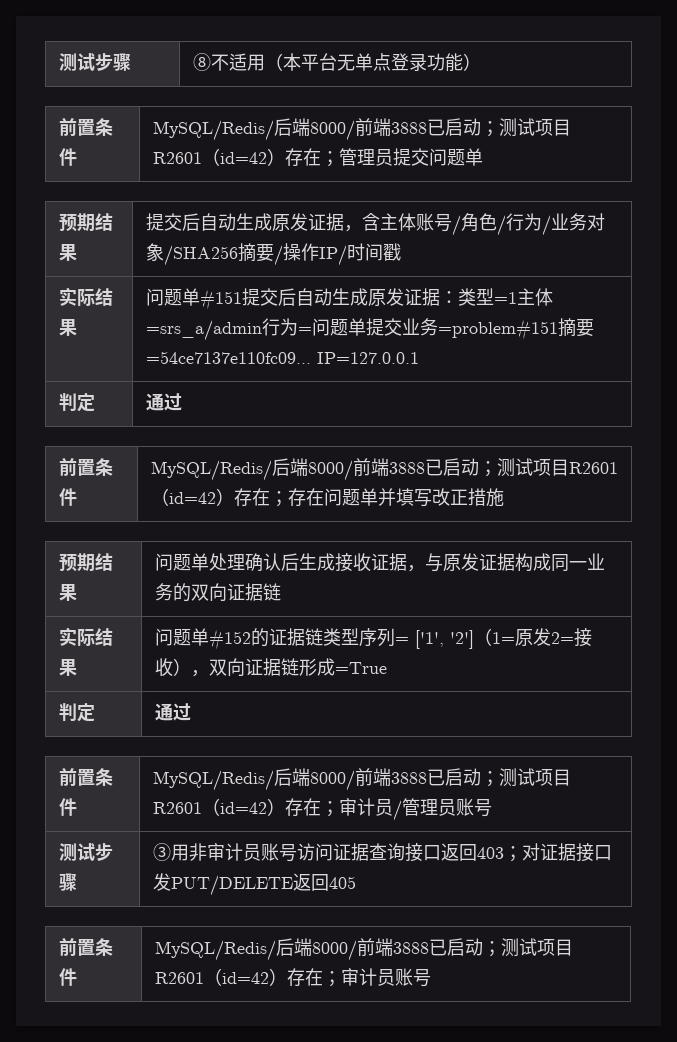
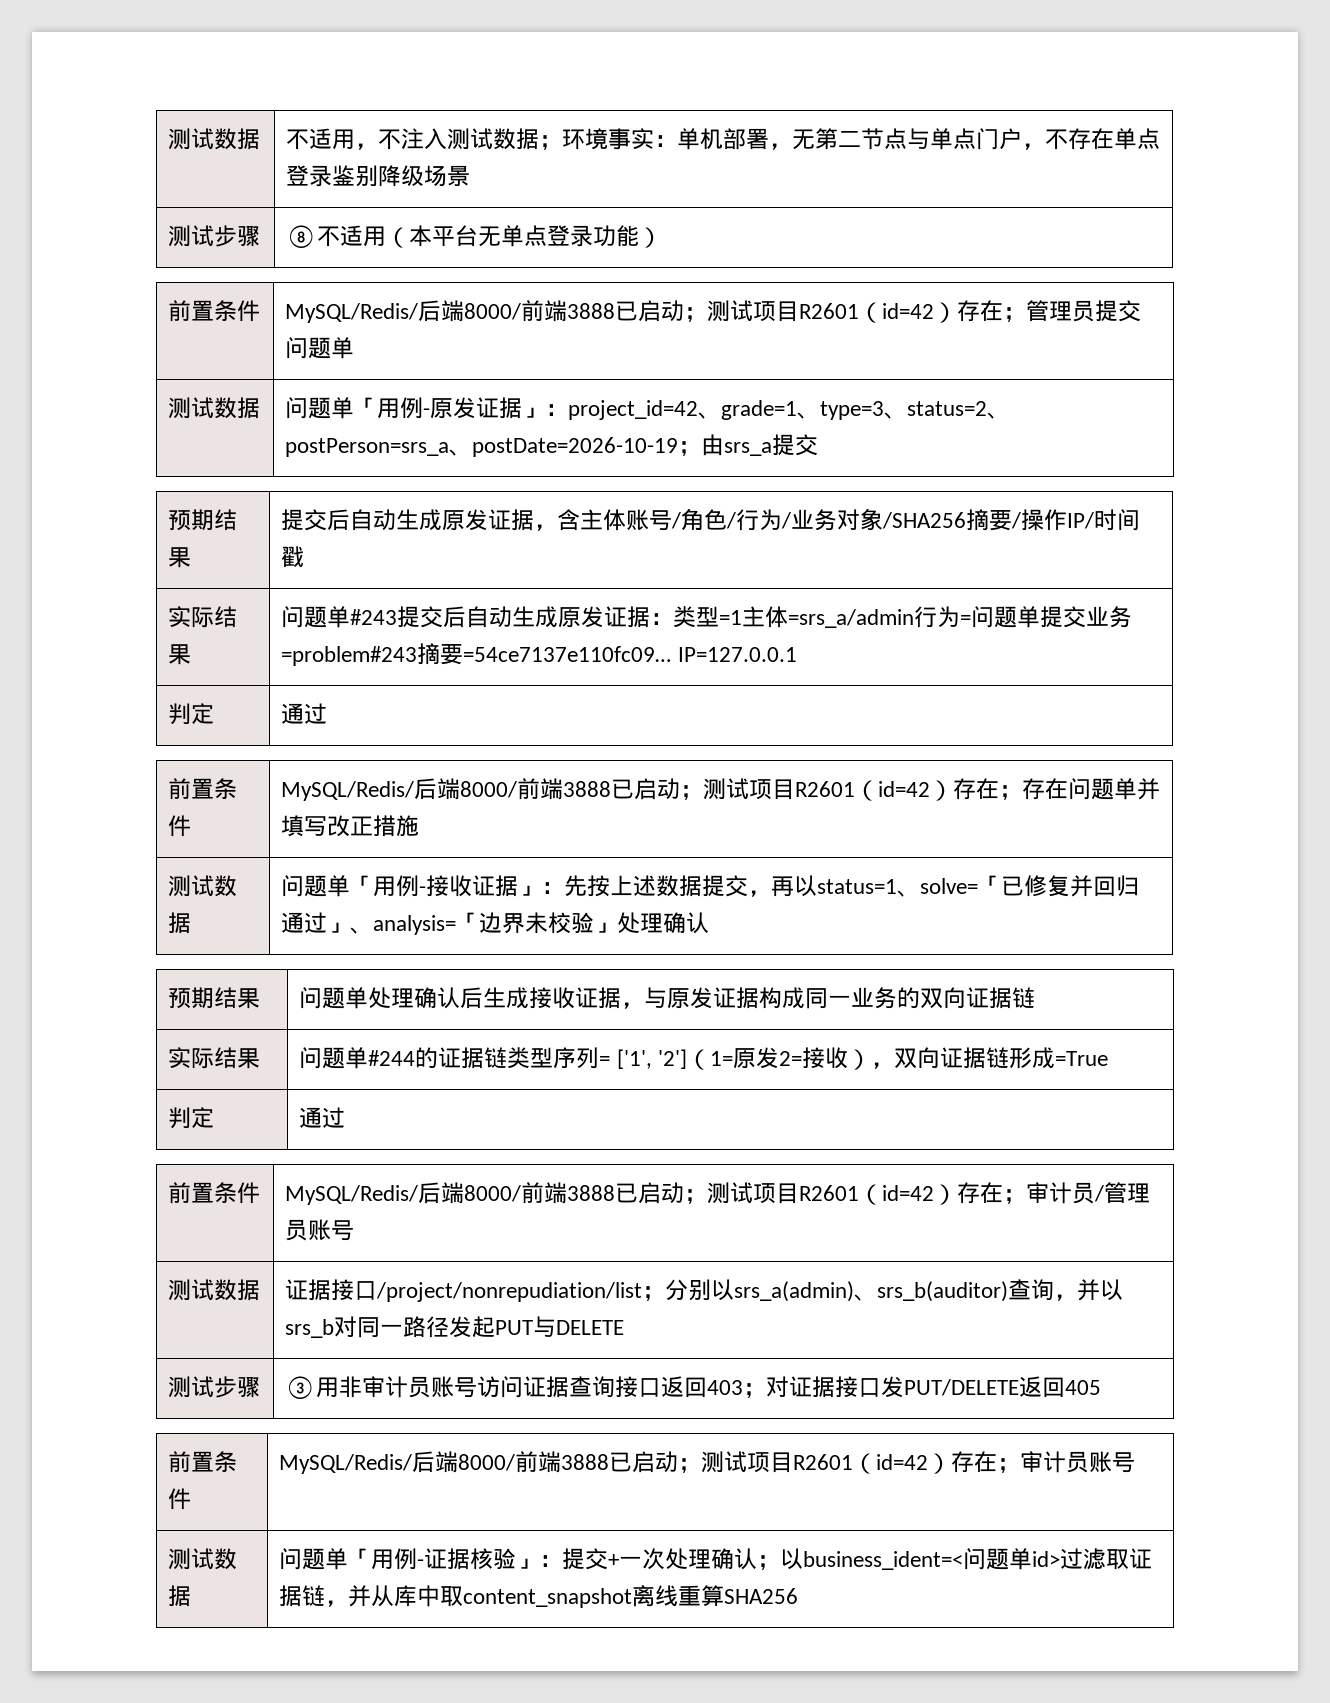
+ 测试数据 | 不适用，不注入测试数据；环境事实：单机部署，无第二节点与单点门户，不存在单点登录鉴别降级场景
+ 测试数据 | 问题单「用例-原发证据」：project_id=42、grade=1、type=3、status=2、postPerson=srs_a、postDate=2026-10-19；由srs_a提交
- 实际结果 | 问题单#151提交后自动生成原发证据：类型=1主体=srs_a/admin行为=问题单提交业务=problem#151摘要=54ce7137e110fc09… IP=127.0.0.1
+ 实际结果 | 问题单#243提交后自动生成原发证据：类型=1主体=srs_a/admin行为=问题单提交业务=problem#243摘要=54ce7137e110fc09… IP=127.0.0.1
+ 测试数据 | 问题单「用例-接收证据」：先按上述数据提交，再以status=1、solve=「已修复并回归通过」、analysis=「边界未校验」处理确认
- 实际结果 | 问题单#152的证据链类型序列= ['1', '2']（1=原发2=接收），双向证据链形成=True
+ 实际结果 | 问题单#244的证据链类型序列= ['1', '2']（1=原发2=接收），双向证据链形成=True
+ 测试数据 | 证据接口/project/nonrepudiation/list；分别以srs_a(admin)、srs_b(auditor)查询，并以srs_b对同一路径发起PUT与DELETE
+ 测试数据 | 问题单「用例-证据核验」：提交+一次处理确认；以business_ident=<问题单id>过滤取证据链，并从库中取content_snapshot离线重算SHA256

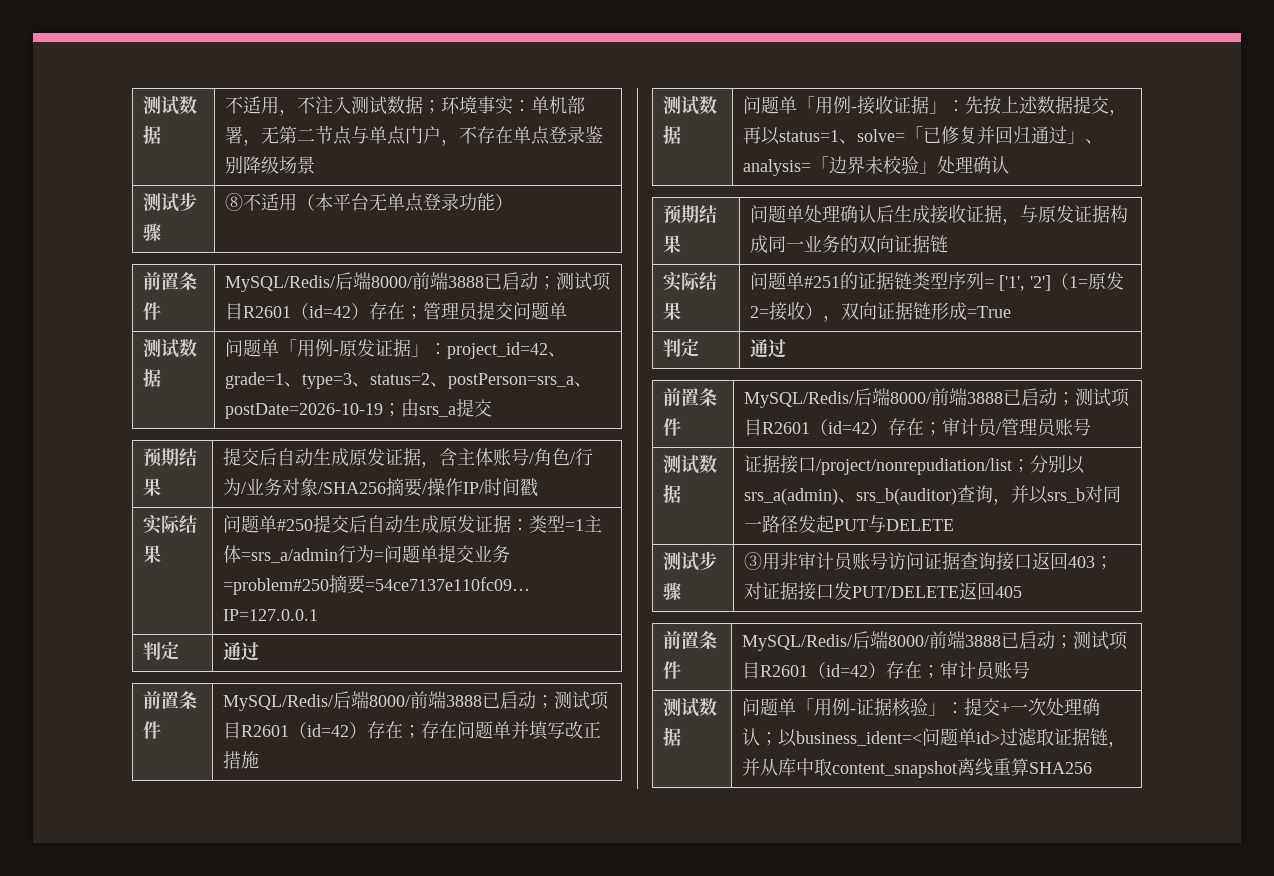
- 实际结果 | 问题单#243提交后自动生成原发证据：类型=1主体=srs_a/admin行为=问题单提交业务=problem#243摘要=54ce7137e110fc09… IP=127.0.0.1
+ 实际结果 | 问题单#250提交后自动生成原发证据：类型=1主体=srs_a/admin行为=问题单提交业务=problem#250摘要=54ce7137e110fc09… IP=127.0.0.1
- 实际结果 | 问题单#244的证据链类型序列= ['1', '2']（1=原发2=接收），双向证据链形成=True
+ 实际结果 | 问题单#251的证据链类型序列= ['1', '2']（1=原发2=接收），双向证据链形成=True

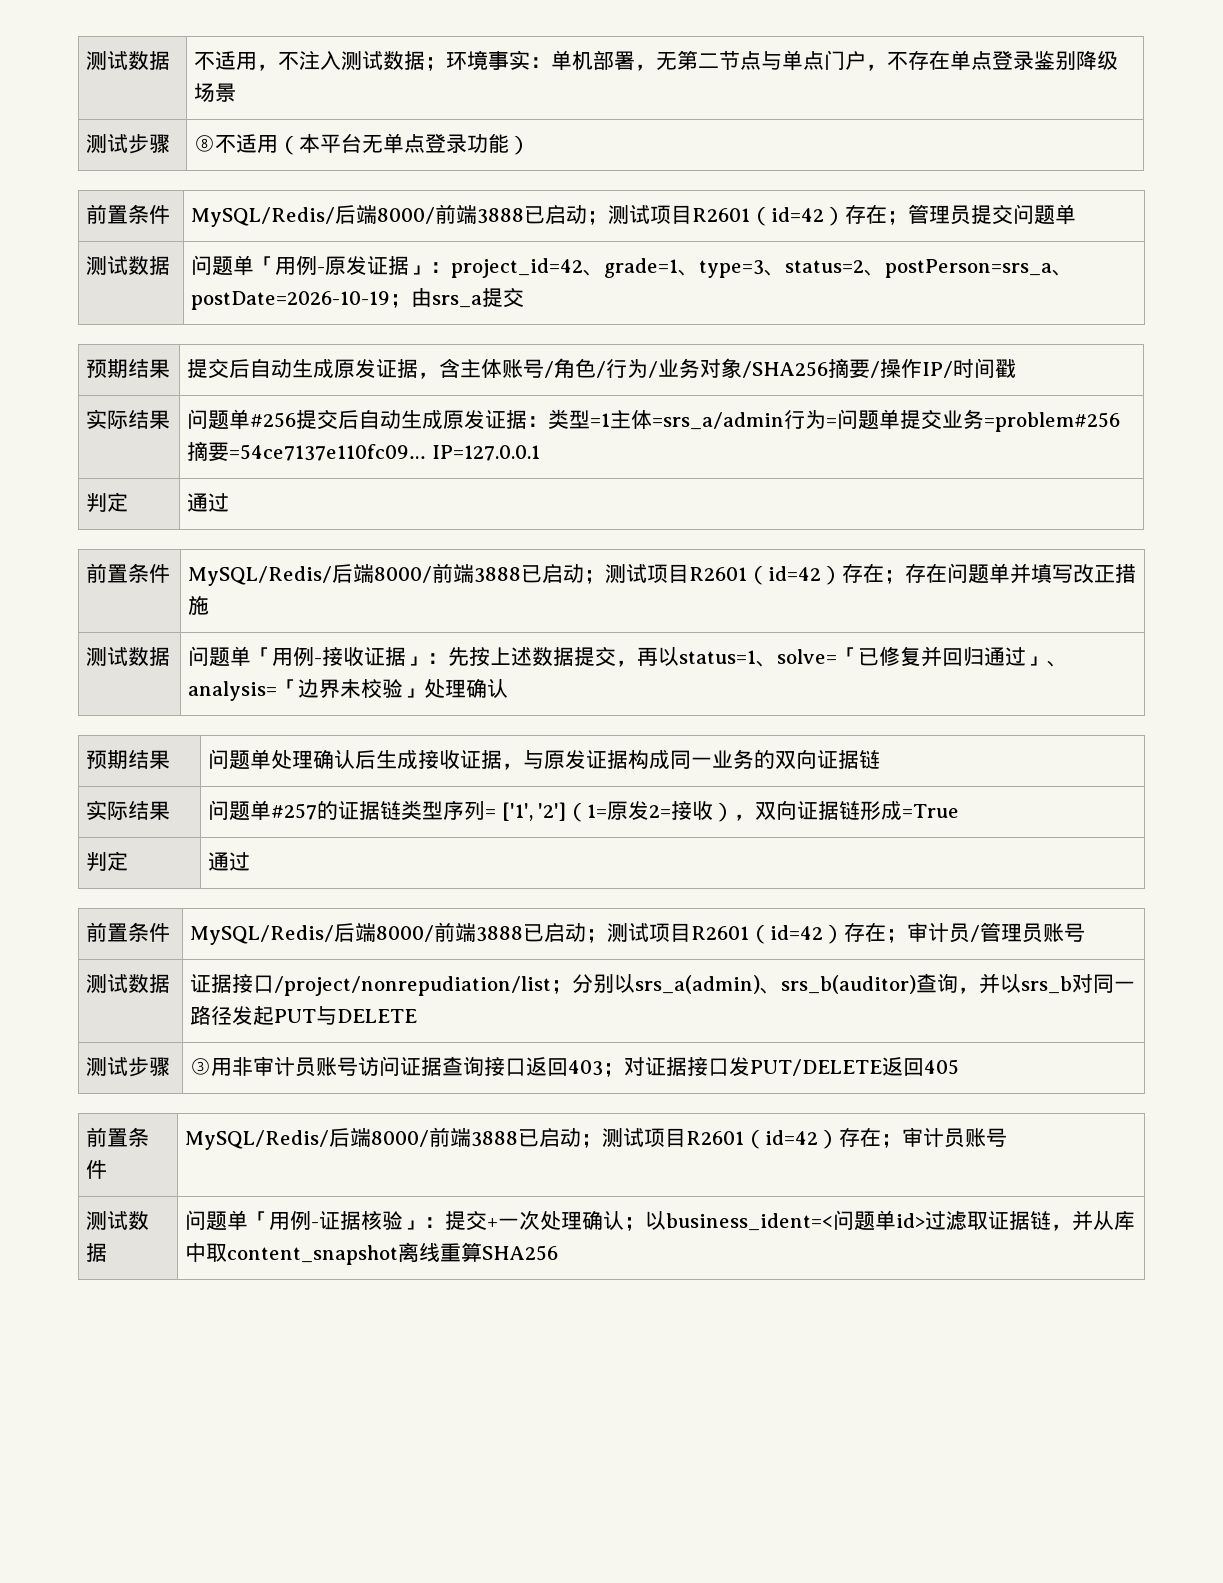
- 实际结果 | 问题单#250提交后自动生成原发证据：类型=1主体=srs_a/admin行为=问题单提交业务=problem#250摘要=54ce7137e110fc09… IP=127.0.0.1
+ 实际结果 | 问题单#256提交后自动生成原发证据：类型=1主体=srs_a/admin行为=问题单提交业务=problem#256摘要=54ce7137e110fc09… IP=127.0.0.1
- 实际结果 | 问题单#251的证据链类型序列= ['1', '2']（1=原发2=接收），双向证据链形成=True
+ 实际结果 | 问题单#257的证据链类型序列= ['1', '2']（1=原发2=接收），双向证据链形成=True

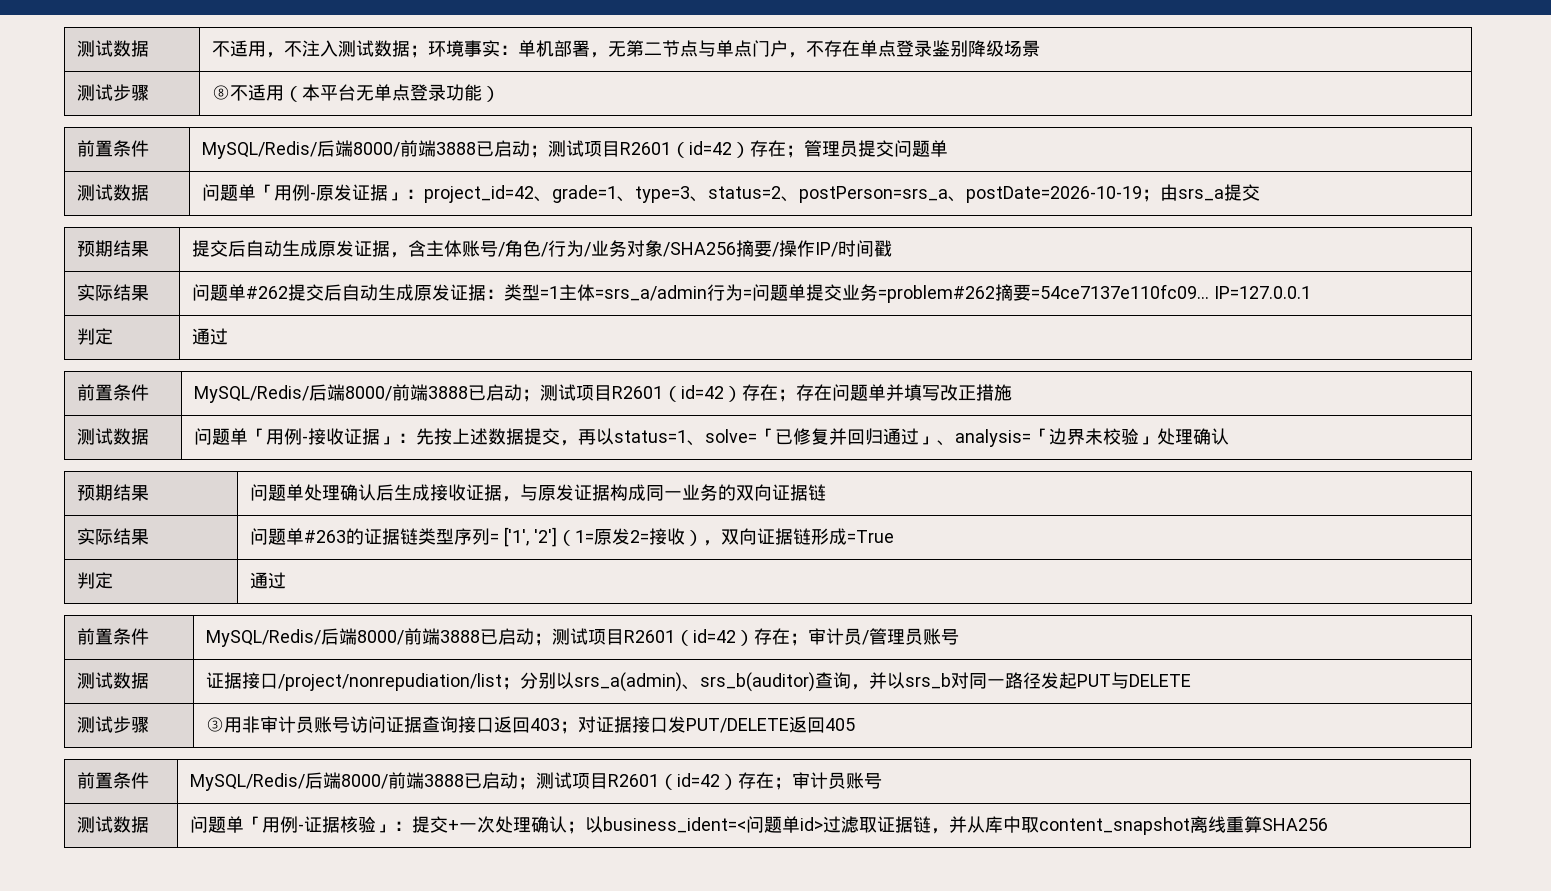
- 实际结果 | 问题单#256提交后自动生成原发证据：类型=1主体=srs_a/admin行为=问题单提交业务=problem#256摘要=54ce7137e110fc09… IP=127.0.0.1
+ 实际结果 | 问题单#262提交后自动生成原发证据：类型=1主体=srs_a/admin行为=问题单提交业务=problem#262摘要=54ce7137e110fc09… IP=127.0.0.1
- 实际结果 | 问题单#257的证据链类型序列= ['1', '2']（1=原发2=接收），双向证据链形成=True
+ 实际结果 | 问题单#263的证据链类型序列= ['1', '2']（1=原发2=接收），双向证据链形成=True

